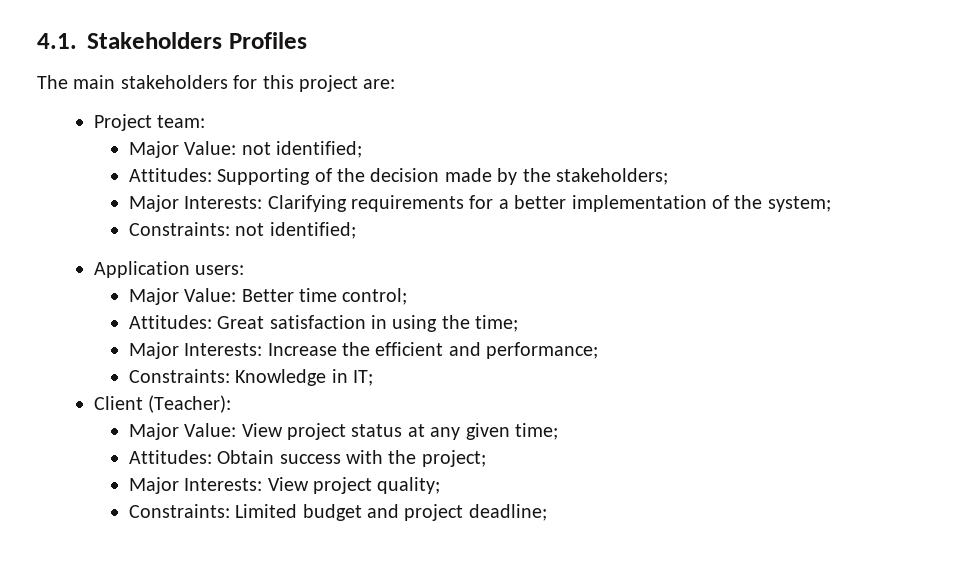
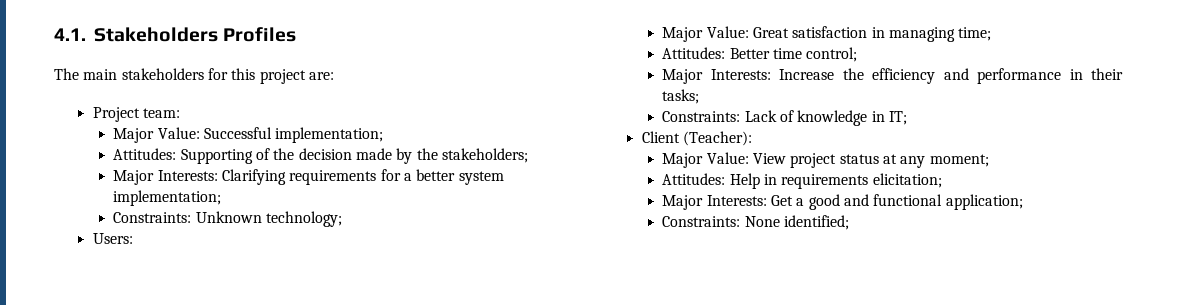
- Major Value: not identified;
+ Major Value: Successful implementation;
- Major Interests: Clarifying requirements for a better implementation of the system;
- Constraints: not identified;
- Application users:
- Major Value: Better time control;
- Attitudes: Great satisfaction in using the time;
- Major Interests: Increase the efficient and performance;
- Constraints: Knowledge in IT;
+ Major Interests: Clarifying requirements for a better system implementation;
+ Constraints: Unknown technology;
+ Users:
+ Major Value: Great satisfaction in managing time;
+ Attitudes: Better time control;
+ Major Interests: Increase the efficiency and performance in their tasks;
+ Constraints: Lack of knowledge in IT;
- Major Value: View project status at any given time;
- Attitudes: Obtain success with the project;
- Major Interests: View project quality;
- Constraints: Limited budget and project deadline;
+ Major Value: View project status at any moment;
+ Attitudes: Help in requirements elicitation;
+ Major Interests: Get a good and functional application;
+ Constraints: None identified;

